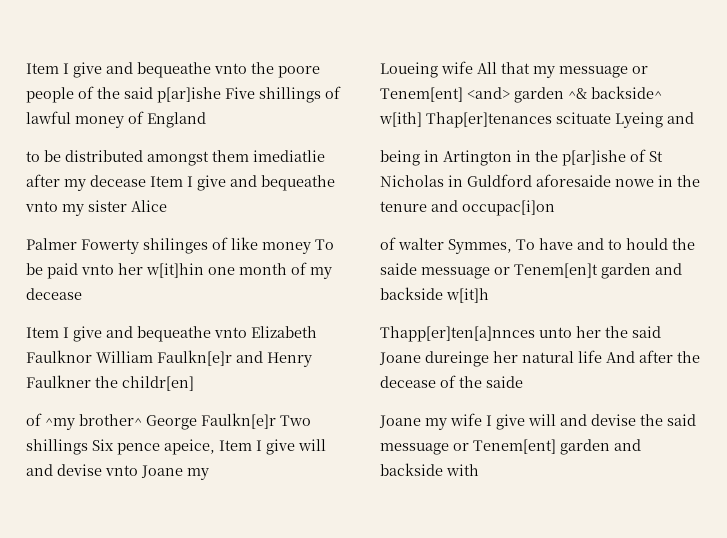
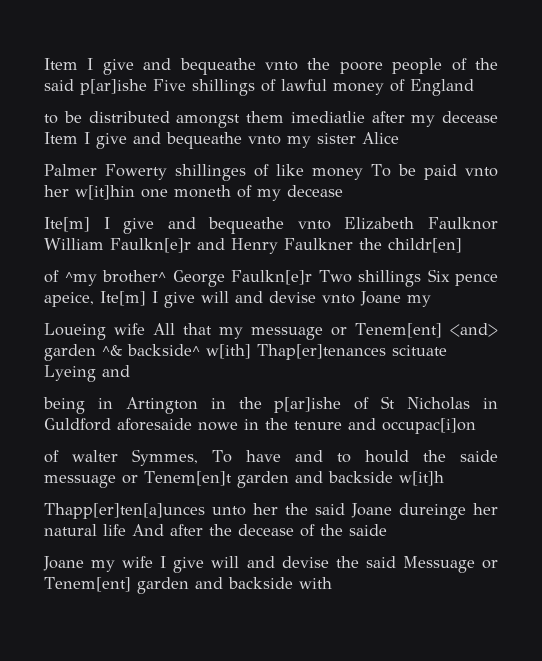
- Palmer Fowerty shilinges of like money To be paid vnto her w[it]hin one month of my decease
+ Palmer Fowerty shillinges of like money To be paid vnto her w[it]hin one moneth of my decease
- Item I give and bequeathe vnto Elizabeth Faulknor William Faulkn[e]r and Henry Faulkner the childr[en]
+ Ite[m] I give and bequeathe vnto Elizabeth Faulknor William Faulkn[e]r and Henry Faulkner the childr[en]
- of ^my brother^ George Faulkn[e]r Two shillings Six pence apeice, Item I give will and devise vnto Joane my
+ of ^my brother^ George Faulkn[e]r Two shillings Six pence apeice, Ite[m] I give will and devise vnto Joane my
- Thapp[er]ten[a]nnces unto her the said Joane dureinge her natural life And after the decease of the saide
+ Thapp[er]ten[a]unces unto her the said Joane dureinge her natural life And after the decease of the saide
- Joane my wife I give will and devise the said messuage or Tenem[ent] garden and backside with
+ Joane my wife I give will and devise the said Messuage or Tenem[ent] garden and backside with

